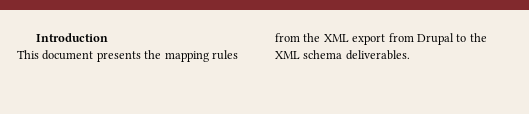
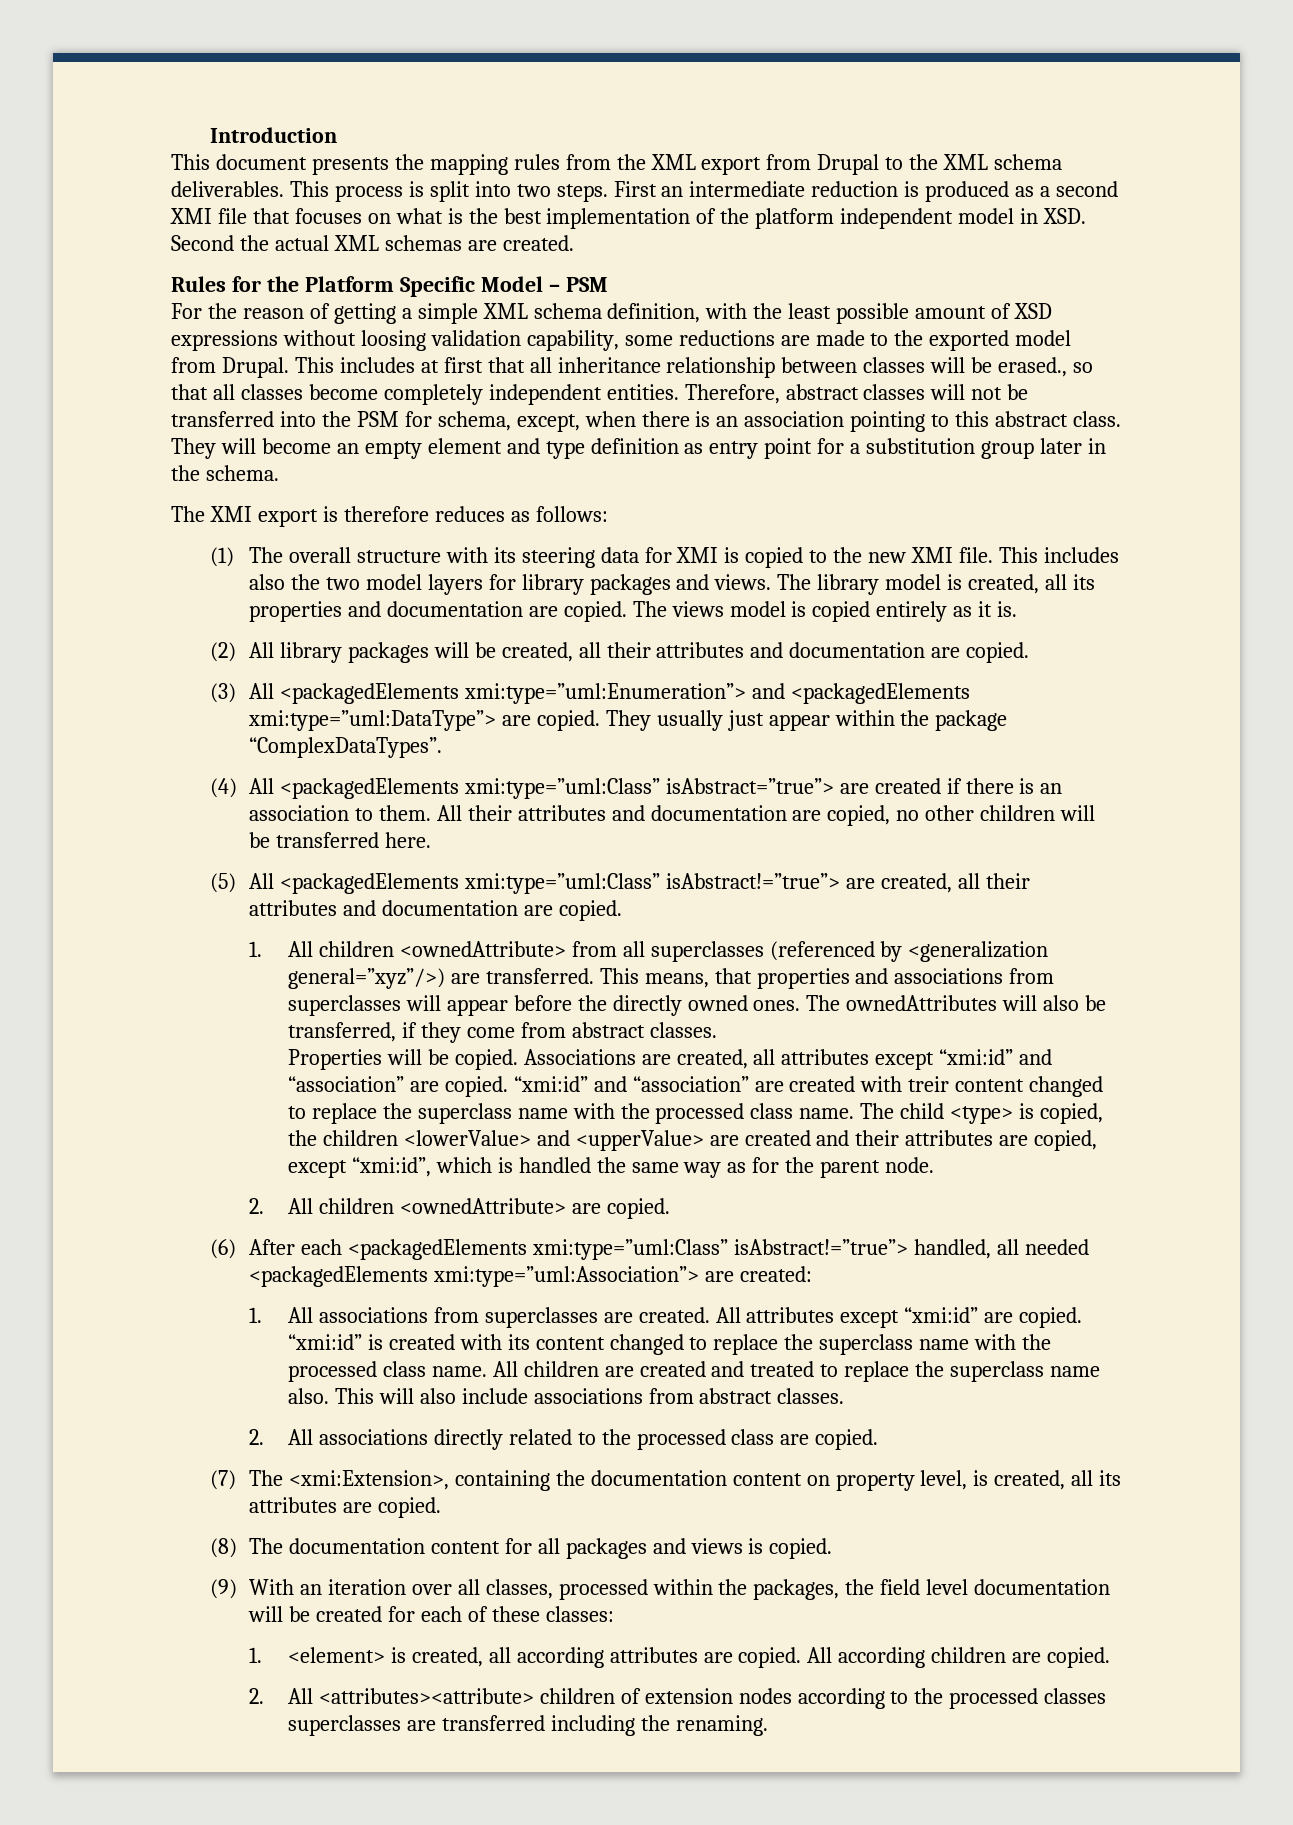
+ This process is split into two steps. First an intermediate reduction is produced as a second XMI file that focuses on what is the best implementation of the platform independent model in XSD. Second the actual XML schemas are created.
+ Rules for the Platform Specific Model – PSM
+ For the reason of getting a simple XML schema definition, with the least possible amount of XSD expressions without loosing validation capability, some reductions are made to the exported model from Drupal. This includes at first that all inheritance relationship between classes will be erased., so that all classes become completely independent entities. Therefore, abstract classes will not be transferred into the PSM for schema, except, when there is an association pointing to this abstract class. They will become an empty element and type definition as entry point for a substitution group later in the schema.
+ The XMI export is therefore reduces as follows:
+ (1) The overall structure with its steering data for XMI is copied to the new XMI file. This includes also the two model layers for library packages and views. The library model is created, all its properties and documentation are copied. The views model is copied entirely as it is.
+ (2) All library packages will be created, all their attributes and documentation are copied.
+ (3) All <packagedElements xmi:type=”uml:Enumeration”> and <packagedElements xmi:type=”uml:DataType”> are copied. They usually just appear within the package “ComplexDataTypes”.
+ (4) All <packagedElements xmi:type=”uml:Class” isAbstract=”true”> are created if there is an association to them. All their attributes and documentation are copied, no other children will be transferred here.
+ (5) All <packagedElements xmi:type=”uml:Class” isAbstract!=”true”> are created, all their attributes and documentation are copied.
+ 1. All children <ownedAttribute> from all superclasses (referenced by <generalization general=”xyz”/>) are transferred. This means, that properties and associations from superclasses will appear before the directly owned ones. The ownedAttributes will also be transferred, if they come from abstract classes.
+ Properties will be copied. Associations are created, all attributes except “xmi:id” and “association” are copied. “xmi:id” and “association” are created with treir content changed to replace the superclass name with the processed class name. The child <type> is copied, the children <lowerValue> and <upperValue> are created and their attributes are copied, except “xmi:id”, which is handled the same way as for the parent node.
+ 2. All children <ownedAttribute> are copied.
+ (6) After each <packagedElements xmi:type=”uml:Class” isAbstract!=”true”> handled, all needed <packagedElements xmi:type=”uml:Association”> are created:
+ 1. All associations from superclasses are created. All attributes except “xmi:id” are copied. “xmi:id” is created with its content changed to replace the superclass name with the processed class name. All children are created and treated to replace the superclass name also. This will also include associations from abstract classes.
+ 2. All associations directly related to the processed class are copied.
+ (7) The <xmi:Extension>, containing the documentation content on property level, is created, all its attributes are copied.
+ (8) The documentation content for all packages and views is copied.
+ (9) With an iteration over all classes, processed within the packages, the field level documentation will be created for each of these classes:
+ 1. <element> is created, all according attributes are copied. All according children are copied.
+ 2. All <attributes><attribute> children of extension nodes according to the processed classes superclasses are transferred including the renaming.

